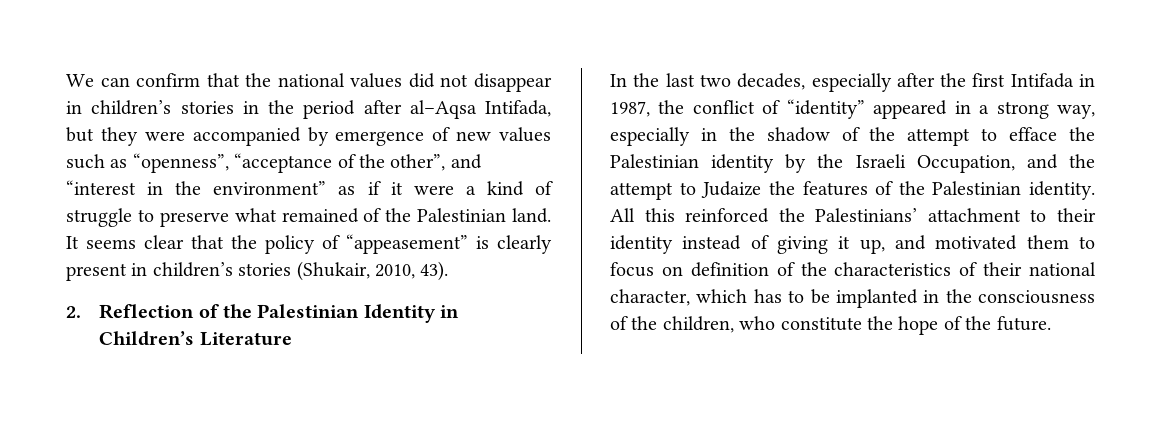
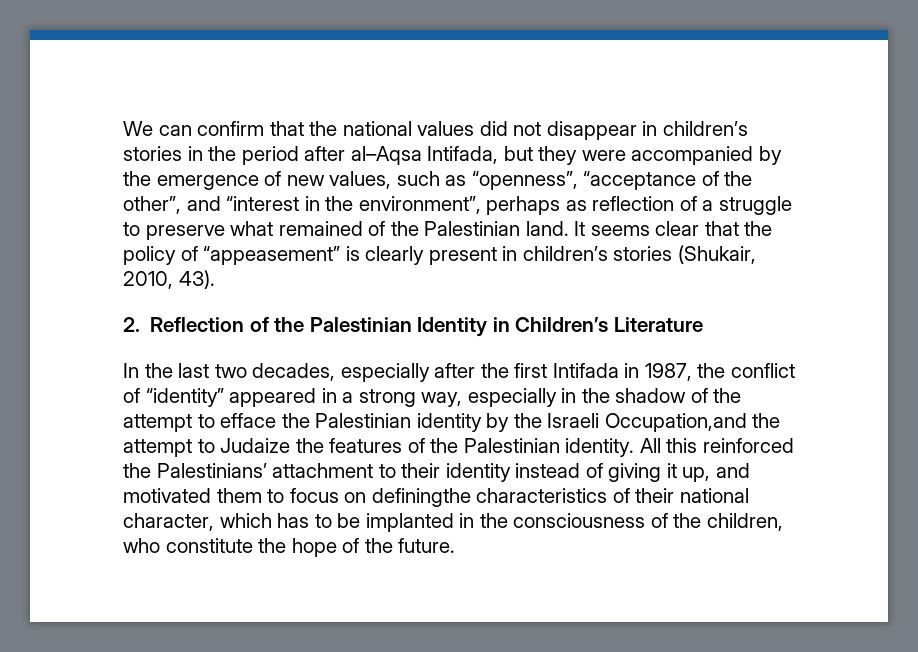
- We can confirm that the national values did not disappear in children’s stories in the period after al–Aqsa Intifada, but they were accompanied by emergence of new values such as “openness”, “acceptance of the other”, and “interest in the environment” as if it were a kind of struggle to preserve what remained of the Palestinian land.
+ We can confirm that the national values did not disappear in children’s stories in the period after al–Aqsa Intifada, but they were accompanied by the emergence of new values, such as “openness”, “acceptance of the other”, and “interest in the environment”, perhaps as reflection of a struggle to preserve what remained of the Palestinian land.
- In the last two decades, especially after the first Intifada in 1987, the conflict of “identity” appeared in a strong way, especially in the shadow of the attempt to efface the Palestinian identity by the Israeli Occupation, and the attempt to Judaize the features of the Palestinian identity.
+ In the last two decades, especially after the first Intifada in 1987, the conflict of “identity” appeared in a strong way, especially in the shadow of the attempt to efface the Palestinian identity by the Israeli Occupation,and the attempt to Judaize the features of the Palestinian identity.
- All this reinforced the Palestinians’ attachment to their identity instead of giving it up, and motivated them to focus on definition of the characteristics of their national character, which has to be implanted in the consciousness of the children, who constitute the hope of the future.
+ All this reinforced the Palestinians’ attachment to their identity instead of giving it up, and motivated them to focus on definingthe characteristics of their national character, which has to be implanted in the consciousness of the children, who constitute the hope of the future.

